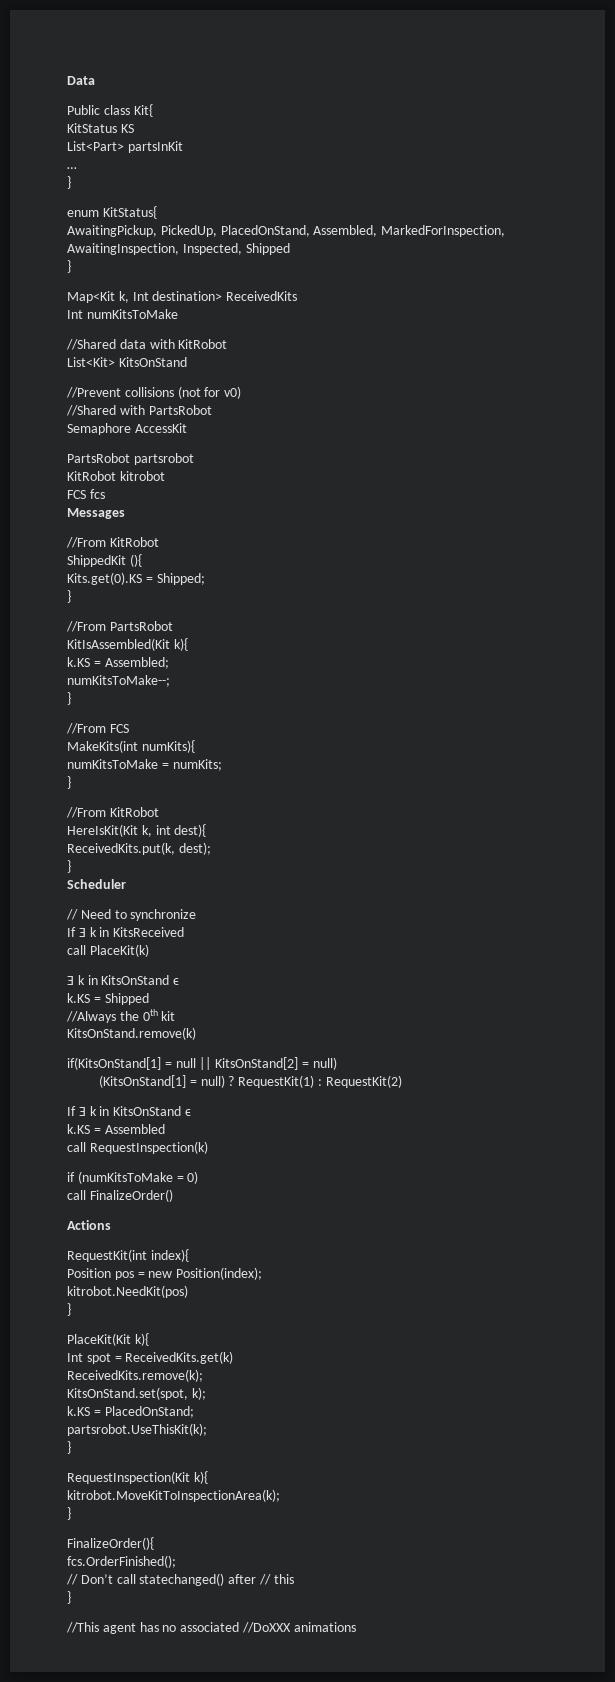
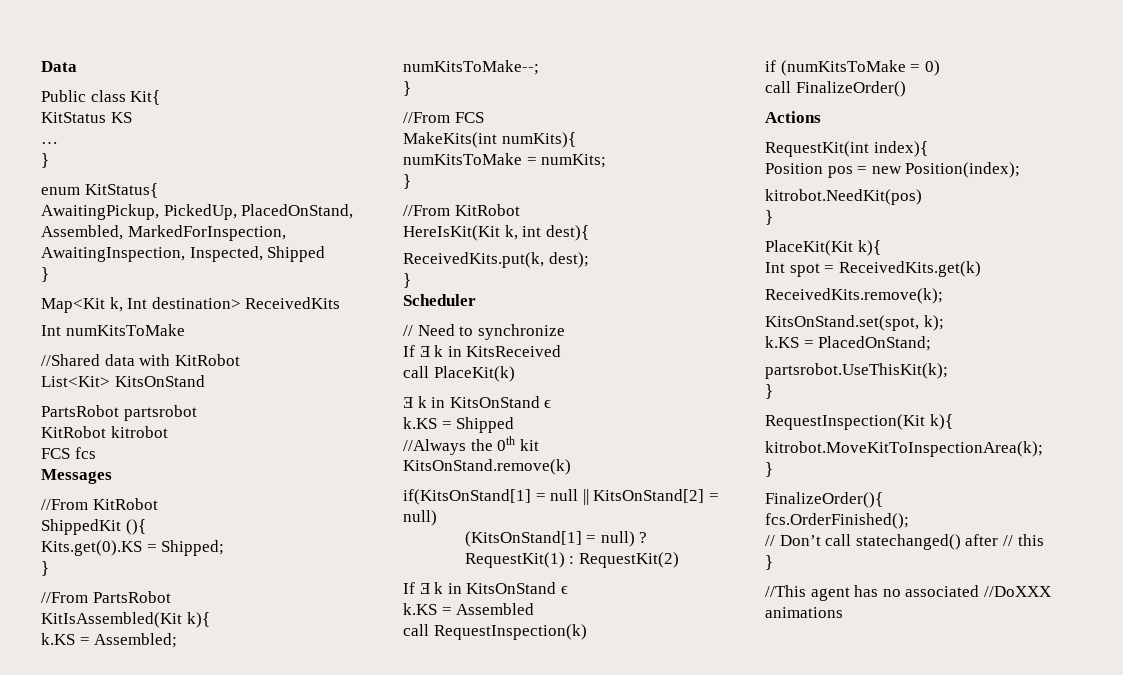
- List<Part> partsInKit
- //Prevent collisions (not for v0)
- //Shared with PartsRobot
- Semaphore AccessKit

